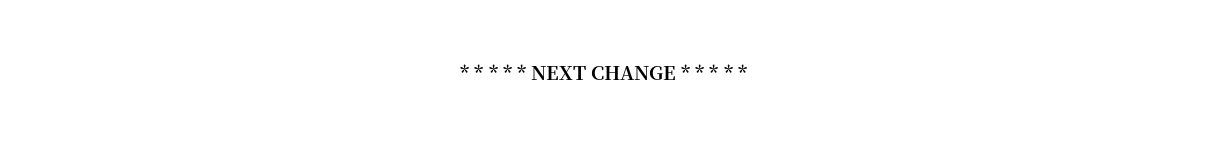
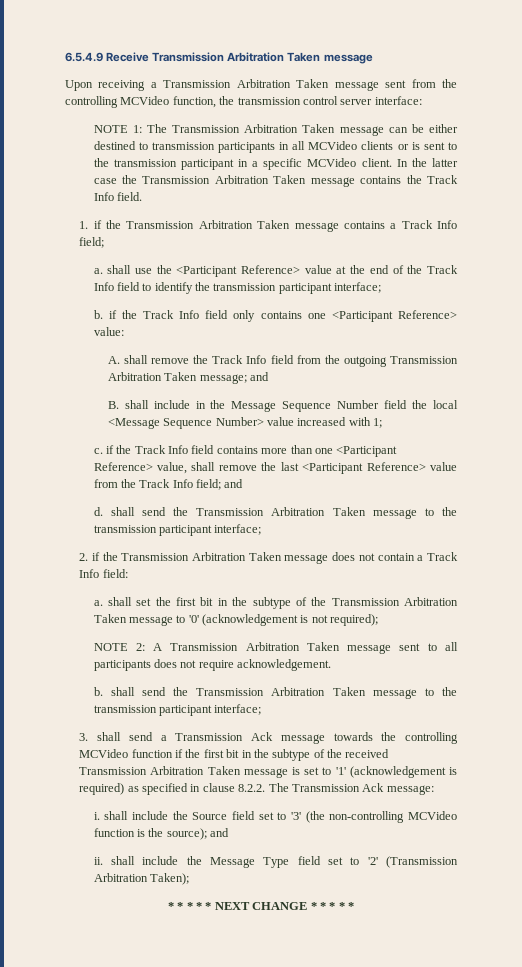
+ 6.5.4.9 Receive Transmission Arbitration Taken message
+ Upon receiving a Transmission Arbitration Taken message sent from the controlling MCVideo function, the transmission control server interface:
+ NOTE 1: The Transmission Arbitration Taken message can be either destined to transmission participants in all MCVideo clients or is sent to the transmission participant in a specific MCVideo client. In the latter case the Transmission Arbitration Taken message contains the Track Info field.
+ 1. if the Transmission Arbitration Taken message contains a Track Info field;
+ a. shall use the <Participant Reference> value at the end of the Track Info field to identify the transmission participant interface;
+ b. if the Track Info field only contains one <Participant Reference> value:
+ A. shall remove the Track Info field from the outgoing Transmission Arbitration Taken message; and
+ B. shall include in the Message Sequence Number field the local <Message Sequence Number> value increased with 1;
+ c. if the Track Info field contains more than one <Participant Reference> value, shall remove the last <Participant Reference> value from the Track Info field; and
+ d. shall send the Transmission Arbitration Taken message to the transmission participant interface;
+ 2. if the Transmission Arbitration Taken message does not contain a Track Info field:
+ a. shall set the first bit in the subtype of the Transmission Arbitration Taken message to '0' (acknowledgement is not required);
+ NOTE 2: A Transmission Arbitration Taken message sent to all participants does not require acknowledgement.
+ b. shall send the Transmission Arbitration Taken message to the transmission participant interface;
+ 3. shall send a Transmission Ack message towards the controlling MCVideo function if the first bit in the subtype of the received Transmission Arbitration Taken message is set to '1' (acknowledgement is required) as specified in clause 8.2.2. The Transmission Ack message:
+ i. shall include the Source field set to '3' (the non-controlling MCVideo function is the source); and
+ ii. shall include the Message Type field set to '2' (Transmission Arbitration Taken);

